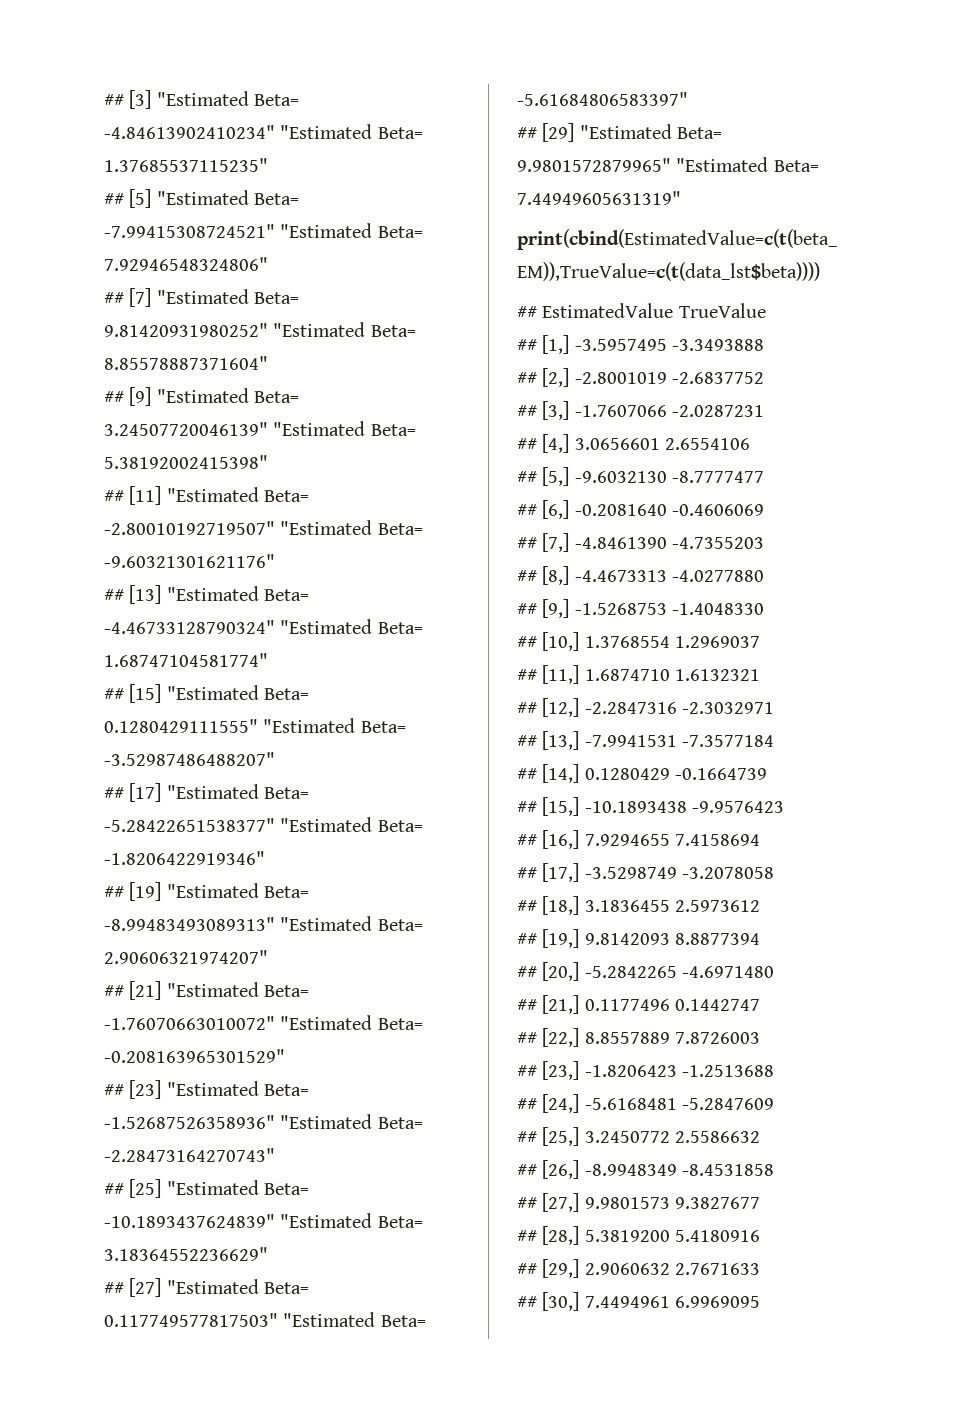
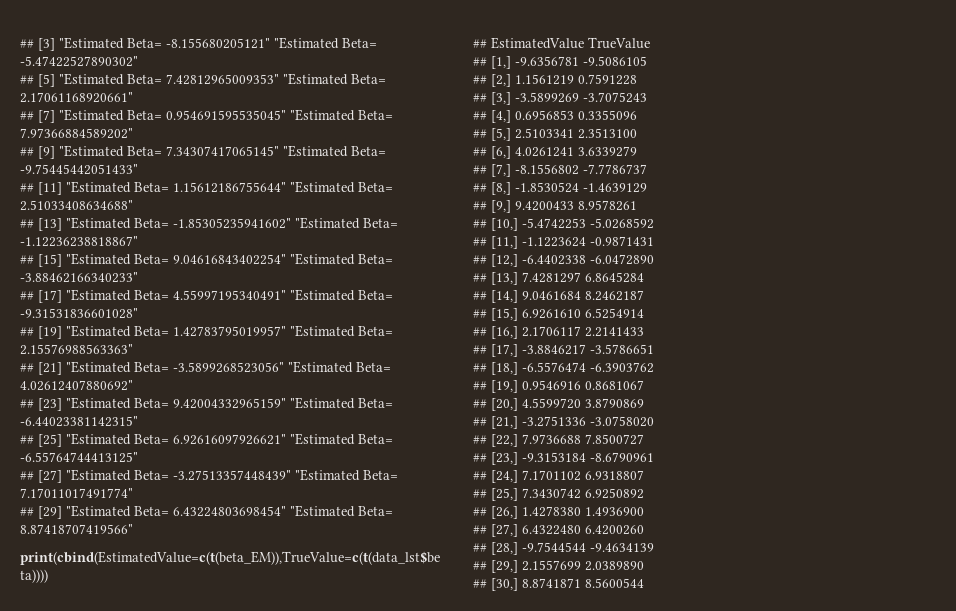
- ## [3] "Estimated Beta= -4.84613902410234" "Estimated Beta= 1.37685537115235"
+ ## [3] "Estimated Beta= -8.155680205121" "Estimated Beta= -5.47422527890302"
- ## [5] "Estimated Beta= -7.99415308724521" "Estimated Beta= 7.92946548324806"
+ ## [5] "Estimated Beta= 7.42812965009353" "Estimated Beta= 2.17061168920661"
- ## [7] "Estimated Beta= 9.81420931980252" "Estimated Beta= 8.85578887371604"
+ ## [7] "Estimated Beta= 0.954691595535045" "Estimated Beta= 7.97366884589202"
- ## [9] "Estimated Beta= 3.24507720046139" "Estimated Beta= 5.38192002415398"
+ ## [9] "Estimated Beta= 7.34307417065145" "Estimated Beta= -9.75445442051433"
- ## [11] "Estimated Beta= -2.80010192719507" "Estimated Beta= -9.60321301621176"
+ ## [11] "Estimated Beta= 1.15612186755644" "Estimated Beta= 2.51033408634688"
- ## [13] "Estimated Beta= -4.46733128790324" "Estimated Beta= 1.68747104581774"
+ ## [13] "Estimated Beta= -1.85305235941602" "Estimated Beta= -1.12236238818867"
- ## [15] "Estimated Beta= 0.1280429111555" "Estimated Beta= -3.52987486488207"
+ ## [15] "Estimated Beta= 9.04616843402254" "Estimated Beta= -3.88462166340233"
- ## [17] "Estimated Beta= -5.28422651538377" "Estimated Beta= -1.8206422919346"
+ ## [17] "Estimated Beta= 4.55997195340491" "Estimated Beta= -9.31531836601028"
- ## [19] "Estimated Beta= -8.99483493089313" "Estimated Beta= 2.90606321974207"
+ ## [19] "Estimated Beta= 1.42783795019957" "Estimated Beta= 2.15576988563363"
- ## [21] "Estimated Beta= -1.76070663010072" "Estimated Beta= -0.208163965301529"
+ ## [21] "Estimated Beta= -3.5899268523056" "Estimated Beta= 4.02612407880692"
- ## [23] "Estimated Beta= -1.52687526358936" "Estimated Beta= -2.28473164270743"
+ ## [23] "Estimated Beta= 9.42004332965159" "Estimated Beta= -6.44023381142315"
- ## [25] "Estimated Beta= -10.1893437624839" "Estimated Beta= 3.18364552236629"
+ ## [25] "Estimated Beta= 6.92616097926621" "Estimated Beta= -6.55764744413125"
- ## [27] "Estimated Beta= 0.117749577817503" "Estimated Beta= -5.61684806583397"
+ ## [27] "Estimated Beta= -3.27513357448439" "Estimated Beta= 7.17011017491774"
- ## [29] "Estimated Beta= 9.9801572879965" "Estimated Beta= 7.44949605631319"
+ ## [29] "Estimated Beta= 6.43224803698454" "Estimated Beta= 8.87418707419566"
- ## [1,] -3.5957495 -3.3493888
+ ## [1,] -9.6356781 -9.5086105
- ## [2,] -2.8001019 -2.6837752
+ ## [2,] 1.1561219 0.7591228
- ## [3,] -1.7607066 -2.0287231
+ ## [3,] -3.5899269 -3.7075243
- ## [4,] 3.0656601 2.6554106
+ ## [4,] 0.6956853 0.3355096
- ## [5,] -9.6032130 -8.7777477
+ ## [5,] 2.5103341 2.3513100
- ## [6,] -0.2081640 -0.4606069
+ ## [6,] 4.0261241 3.6339279
- ## [7,] -4.8461390 -4.7355203
+ ## [7,] -8.1556802 -7.7786737
- ## [8,] -4.4673313 -4.0277880
+ ## [8,] -1.8530524 -1.4639129
- ## [9,] -1.5268753 -1.4048330
+ ## [9,] 9.4200433 8.9578261
- ## [10,] 1.3768554 1.2969037
+ ## [10,] -5.4742253 -5.0268592
- ## [11,] 1.6874710 1.6132321
+ ## [11,] -1.1223624 -0.9871431
- ## [12,] -2.2847316 -2.3032971
+ ## [12,] -6.4402338 -6.0472890
- ## [13,] -7.9941531 -7.3577184
+ ## [13,] 7.4281297 6.8645284
- ## [14,] 0.1280429 -0.1664739
+ ## [14,] 9.0461684 8.2462187
- ## [15,] -10.1893438 -9.9576423
+ ## [15,] 6.9261610 6.5254914
- ## [16,] 7.9294655 7.4158694
+ ## [16,] 2.1706117 2.2141433
- ## [17,] -3.5298749 -3.2078058
+ ## [17,] -3.8846217 -3.5786651
- ## [18,] 3.1836455 2.5973612
+ ## [18,] -6.5576474 -6.3903762
- ## [19,] 9.8142093 8.8877394
+ ## [19,] 0.9546916 0.8681067
- ## [20,] -5.2842265 -4.6971480
+ ## [20,] 4.5599720 3.8790869
- ## [21,] 0.1177496 0.1442747
+ ## [21,] -3.2751336 -3.0758020
- ## [22,] 8.8557889 7.8726003
+ ## [22,] 7.9736688 7.8500727
- ## [23,] -1.8206423 -1.2513688
+ ## [23,] -9.3153184 -8.6790961
- ## [24,] -5.6168481 -5.2847609
+ ## [24,] 7.1701102 6.9318807
- ## [25,] 3.2450772 2.5586632
+ ## [25,] 7.3430742 6.9250892
- ## [26,] -8.9948349 -8.4531858
+ ## [26,] 1.4278380 1.4936900
- ## [27,] 9.9801573 9.3827677
+ ## [27,] 6.4322480 6.4200260
- ## [28,] 5.3819200 5.4180916
+ ## [28,] -9.7544544 -9.4634139
- ## [29,] 2.9060632 2.7671633
+ ## [29,] 2.1557699 2.0389890
- ## [30,] 7.4494961 6.9969095
+ ## [30,] 8.8741871 8.5600544

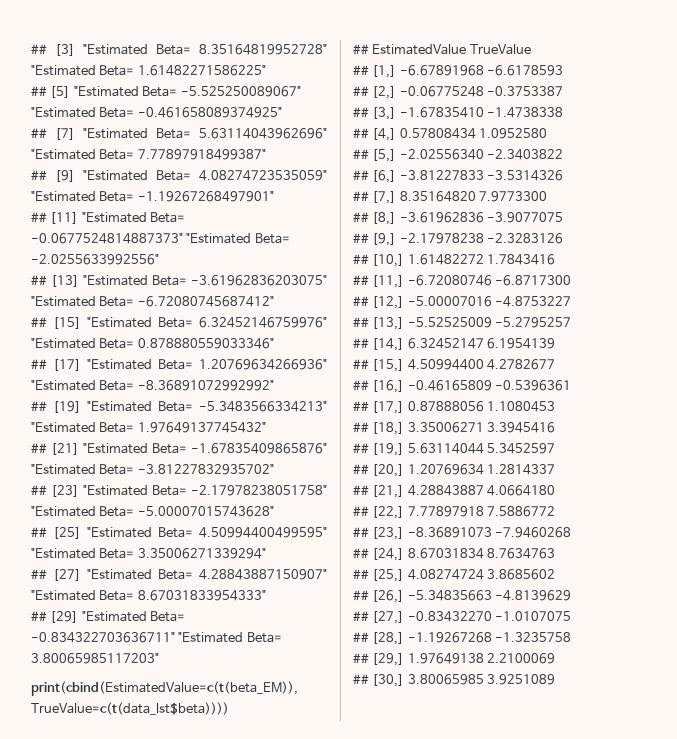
- ## [3] "Estimated Beta= -8.155680205121" "Estimated Beta= -5.47422527890302"
+ ## [3] "Estimated Beta= 8.35164819952728" "Estimated Beta= 1.61482271586225"
- ## [5] "Estimated Beta= 7.42812965009353" "Estimated Beta= 2.17061168920661"
+ ## [5] "Estimated Beta= -5.525250089067" "Estimated Beta= -0.461658089374925"
- ## [7] "Estimated Beta= 0.954691595535045" "Estimated Beta= 7.97366884589202"
+ ## [7] "Estimated Beta= 5.63114043962696" "Estimated Beta= 7.77897918499387"
- ## [9] "Estimated Beta= 7.34307417065145" "Estimated Beta= -9.75445442051433"
+ ## [9] "Estimated Beta= 4.08274723535059" "Estimated Beta= -1.19267268497901"
- ## [11] "Estimated Beta= 1.15612186755644" "Estimated Beta= 2.51033408634688"
+ ## [11] "Estimated Beta= -0.0677524814887373" "Estimated Beta= -2.0255633992556"
- ## [13] "Estimated Beta= -1.85305235941602" "Estimated Beta= -1.12236238818867"
+ ## [13] "Estimated Beta= -3.61962836203075" "Estimated Beta= -6.72080745687412"
- ## [15] "Estimated Beta= 9.04616843402254" "Estimated Beta= -3.88462166340233"
+ ## [15] "Estimated Beta= 6.32452146759976" "Estimated Beta= 0.878880559033346"
- ## [17] "Estimated Beta= 4.55997195340491" "Estimated Beta= -9.31531836601028"
+ ## [17] "Estimated Beta= 1.20769634266936" "Estimated Beta= -8.36891072992992"
- ## [19] "Estimated Beta= 1.42783795019957" "Estimated Beta= 2.15576988563363"
+ ## [19] "Estimated Beta= -5.3483566334213" "Estimated Beta= 1.97649137745432"
- ## [21] "Estimated Beta= -3.5899268523056" "Estimated Beta= 4.02612407880692"
+ ## [21] "Estimated Beta= -1.67835409865876" "Estimated Beta= -3.81227832935702"
- ## [23] "Estimated Beta= 9.42004332965159" "Estimated Beta= -6.44023381142315"
+ ## [23] "Estimated Beta= -2.17978238051758" "Estimated Beta= -5.00007015743628"
- ## [25] "Estimated Beta= 6.92616097926621" "Estimated Beta= -6.55764744413125"
+ ## [25] "Estimated Beta= 4.50994400499595" "Estimated Beta= 3.35006271339294"
- ## [27] "Estimated Beta= -3.27513357448439" "Estimated Beta= 7.17011017491774"
+ ## [27] "Estimated Beta= 4.28843887150907" "Estimated Beta= 8.67031833954333"
- ## [29] "Estimated Beta= 6.43224803698454" "Estimated Beta= 8.87418707419566"
+ ## [29] "Estimated Beta= -0.834322703636711" "Estimated Beta= 3.80065985117203"
- ## [1,] -9.6356781 -9.5086105
+ ## [1,] -6.67891968 -6.6178593
- ## [2,] 1.1561219 0.7591228
+ ## [2,] -0.06775248 -0.3753387
- ## [3,] -3.5899269 -3.7075243
+ ## [3,] -1.67835410 -1.4738338
- ## [4,] 0.6956853 0.3355096
+ ## [4,] 0.57808434 1.0952580
- ## [5,] 2.5103341 2.3513100
+ ## [5,] -2.02556340 -2.3403822
- ## [6,] 4.0261241 3.6339279
+ ## [6,] -3.81227833 -3.5314326
- ## [7,] -8.1556802 -7.7786737
+ ## [7,] 8.35164820 7.9773300
- ## [8,] -1.8530524 -1.4639129
+ ## [8,] -3.61962836 -3.9077075
- ## [9,] 9.4200433 8.9578261
+ ## [9,] -2.17978238 -2.3283126
- ## [10,] -5.4742253 -5.0268592
+ ## [10,] 1.61482272 1.7843416
- ## [11,] -1.1223624 -0.9871431
+ ## [11,] -6.72080746 -6.8717300
- ## [12,] -6.4402338 -6.0472890
+ ## [12,] -5.00007016 -4.8753227
- ## [13,] 7.4281297 6.8645284
+ ## [13,] -5.52525009 -5.2795257
- ## [14,] 9.0461684 8.2462187
+ ## [14,] 6.32452147 6.1954139
- ## [15,] 6.9261610 6.5254914
+ ## [15,] 4.50994400 4.2782677
- ## [16,] 2.1706117 2.2141433
+ ## [16,] -0.46165809 -0.5396361
- ## [17,] -3.8846217 -3.5786651
+ ## [17,] 0.87888056 1.1080453
- ## [18,] -6.5576474 -6.3903762
+ ## [18,] 3.35006271 3.3945416
- ## [19,] 0.9546916 0.8681067
+ ## [19,] 5.63114044 5.3452597
- ## [20,] 4.5599720 3.8790869
+ ## [20,] 1.20769634 1.2814337
- ## [21,] -3.2751336 -3.0758020
+ ## [21,] 4.28843887 4.0664180
- ## [22,] 7.9736688 7.8500727
+ ## [22,] 7.77897918 7.5886772
- ## [23,] -9.3153184 -8.6790961
+ ## [23,] -8.36891073 -7.9460268
- ## [24,] 7.1701102 6.9318807
+ ## [24,] 8.67031834 8.7634763
- ## [25,] 7.3430742 6.9250892
+ ## [25,] 4.08274724 3.8685602
- ## [26,] 1.4278380 1.4936900
+ ## [26,] -5.34835663 -4.8139629
- ## [27,] 6.4322480 6.4200260
+ ## [27,] -0.83432270 -1.0107075
- ## [28,] -9.7544544 -9.4634139
+ ## [28,] -1.19267268 -1.3235758
- ## [29,] 2.1557699 2.0389890
+ ## [29,] 1.97649138 2.2100069
- ## [30,] 8.8741871 8.5600544
+ ## [30,] 3.80065985 3.9251089

